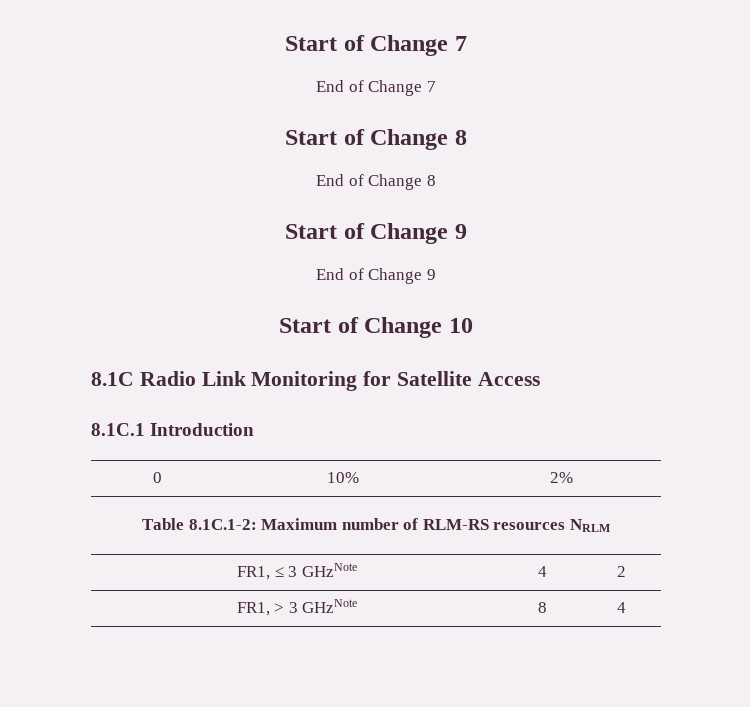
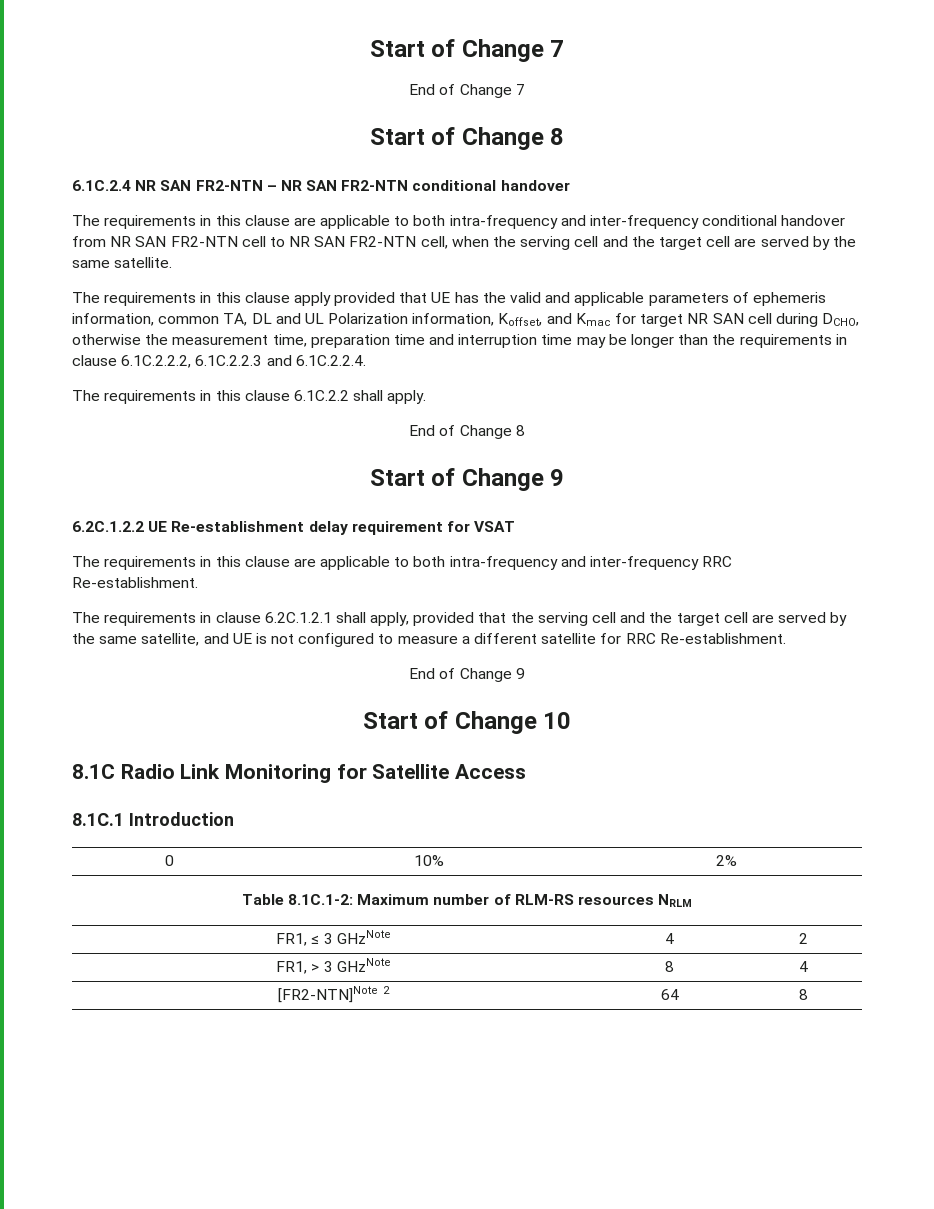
+ 6.1C.2.4 NR SAN FR2-NTN – NR SAN FR2-NTN conditional handover
+ The requirements in this clause are applicable to both intra-frequency and inter-frequency conditional handover from NR SAN FR2-NTN cell to NR SAN FR2-NTN cell, when the serving cell and the target cell are served by the same satellite.
+ The requirements in this clause apply provided that UE has the valid and applicable parameters of ephemeris information, common TA, DL and UL Polarization information, Koffset, and Kmac for target NR SAN cell during DCHO, otherwise the measurement time, preparation time and interruption time may be longer than the requirements in clause 6.1C.2.2.2, 6.1C.2.2.3 and 6.1C.2.2.4.
+ The requirements in this clause 6.1C.2.2 shall apply.
+ 6.2C.1.2.2 UE Re-establishment delay requirement for VSAT
+ The requirements in this clause are applicable to both intra-frequency and inter-frequency RRC Re-establishment.
+ The requirements in clause 6.2C.1.2.1 shall apply, provided that the serving cell and the target cell are served by the same satellite, and UE is not configured to measure a different satellite for RRC Re-establishment.
+ [FR2-NTN]Note 2 | 64 | 8

